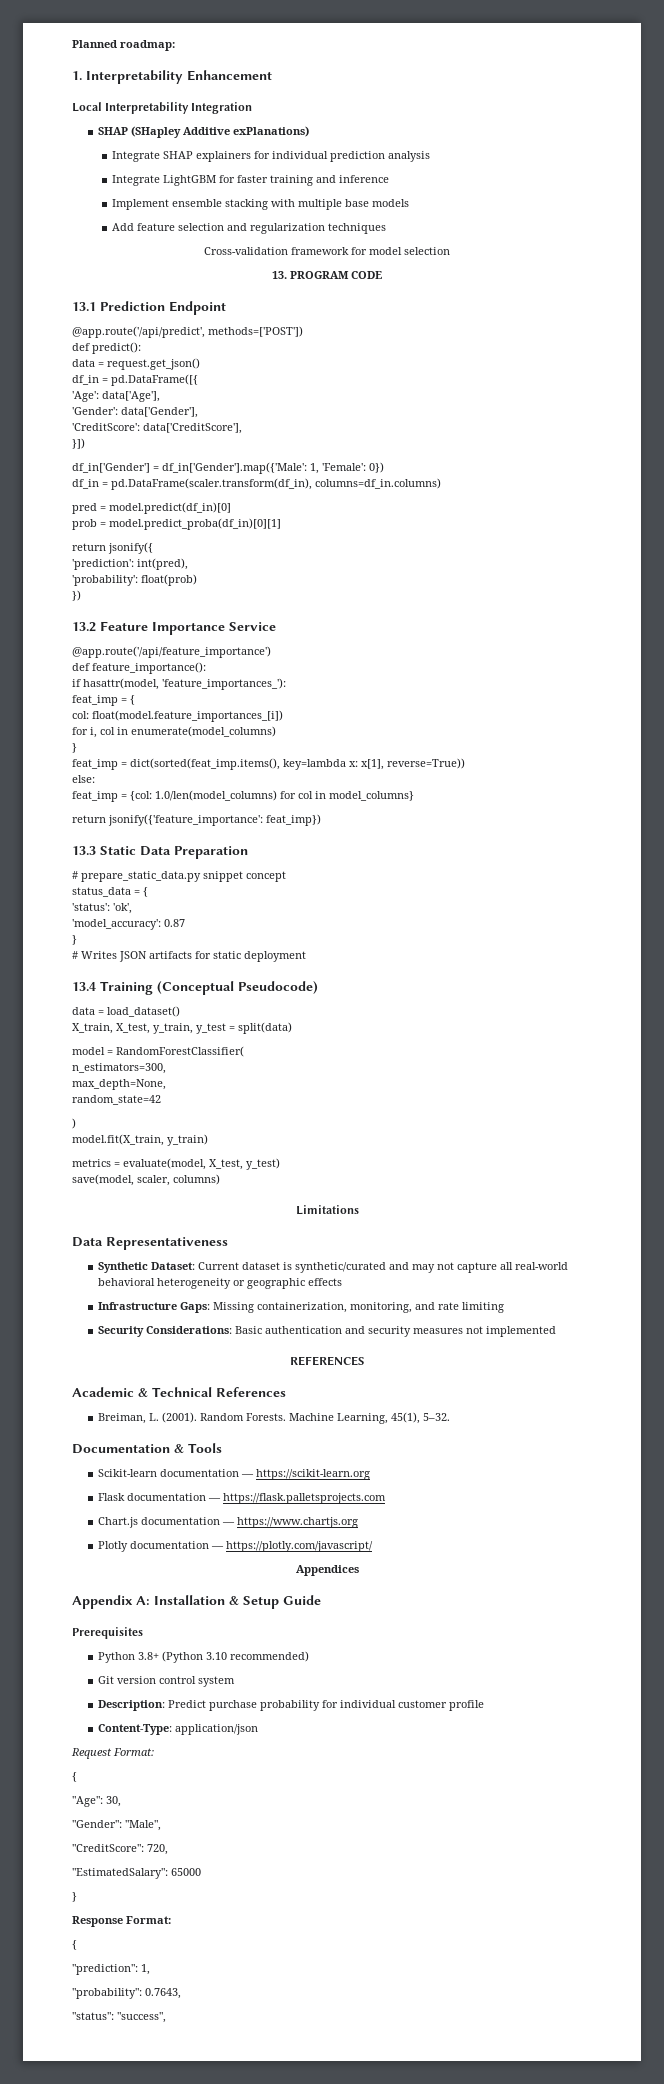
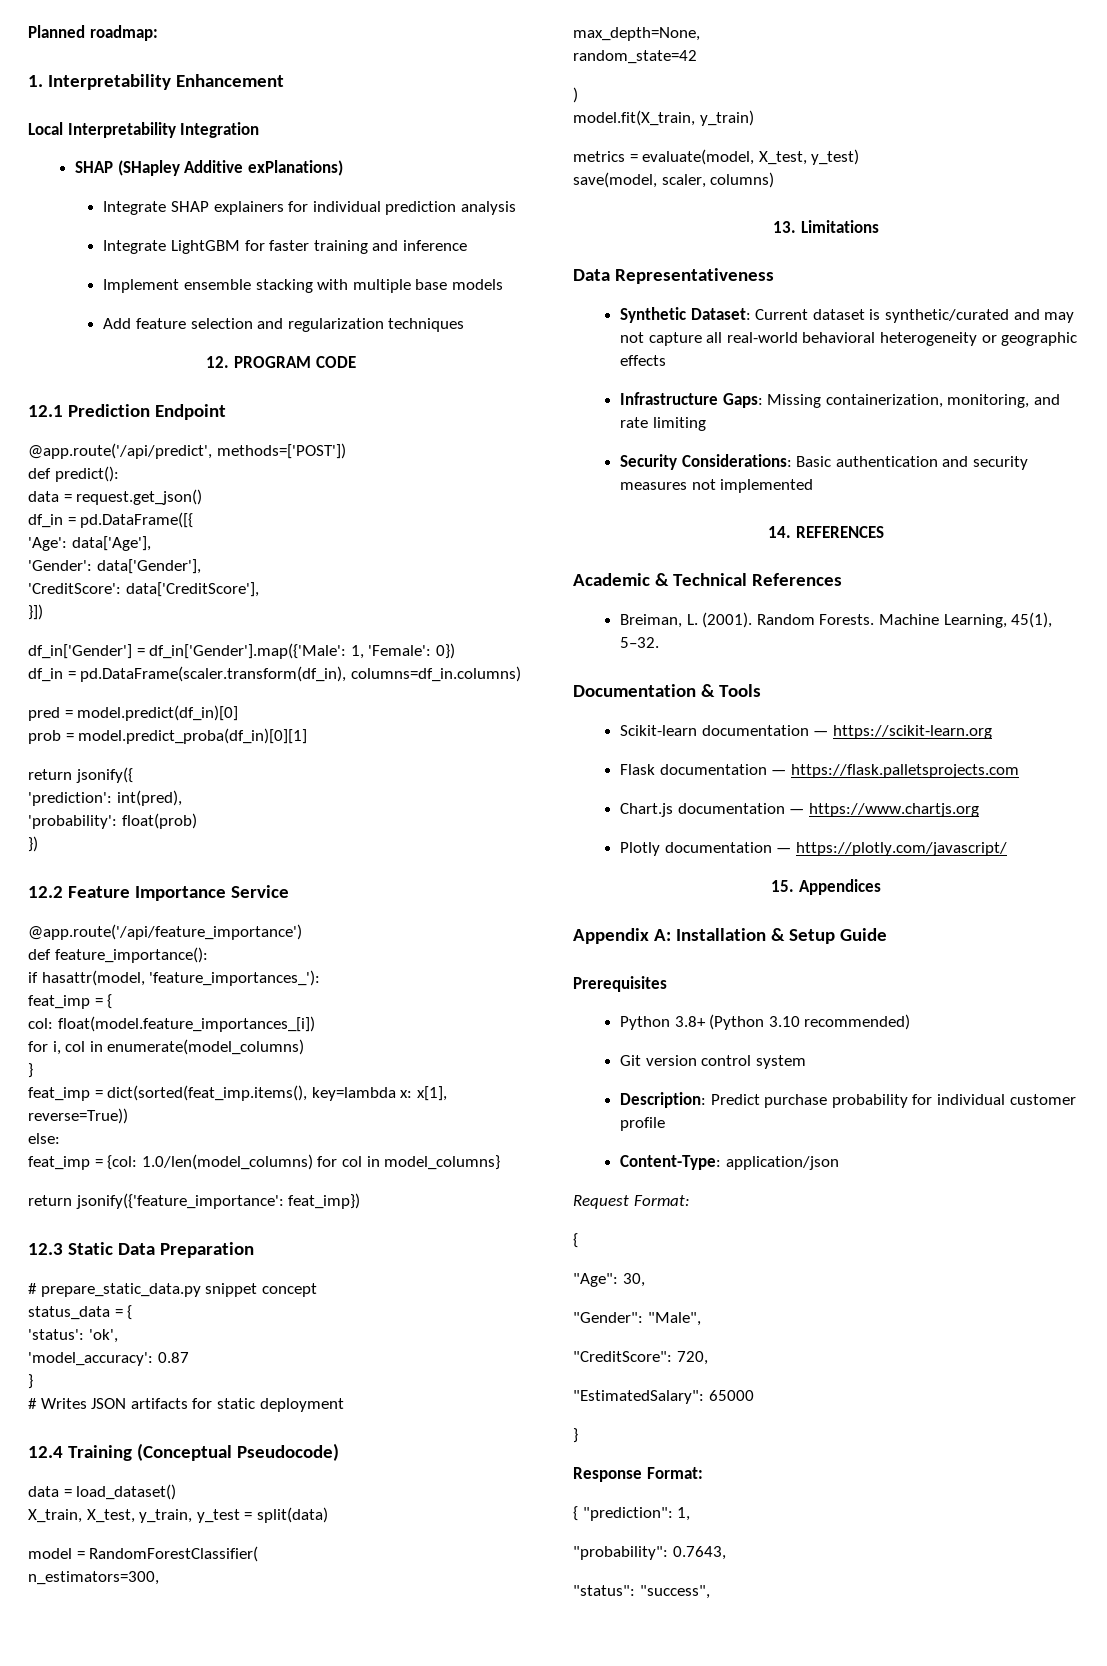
- Cross-validation framework for model selection
- 13. PROGRAM CODE
+ 12. PROGRAM CODE
- 13.1 Prediction Endpoint
+ 12.1 Prediction Endpoint
- 13.2 Feature Importance Service
+ 12.2 Feature Importance Service
- 13.3 Static Data Preparation
+ 12.3 Static Data Preparation
- 13.4 Training (Conceptual Pseudocode)
+ 12.4 Training (Conceptual Pseudocode)
- Limitations
+ 13. Limitations
- REFERENCES
+ 14. REFERENCES
- Appendices
+ 15. Appendices
  Response Format:
- {
- "prediction": 1,
+ { "prediction": 1,

